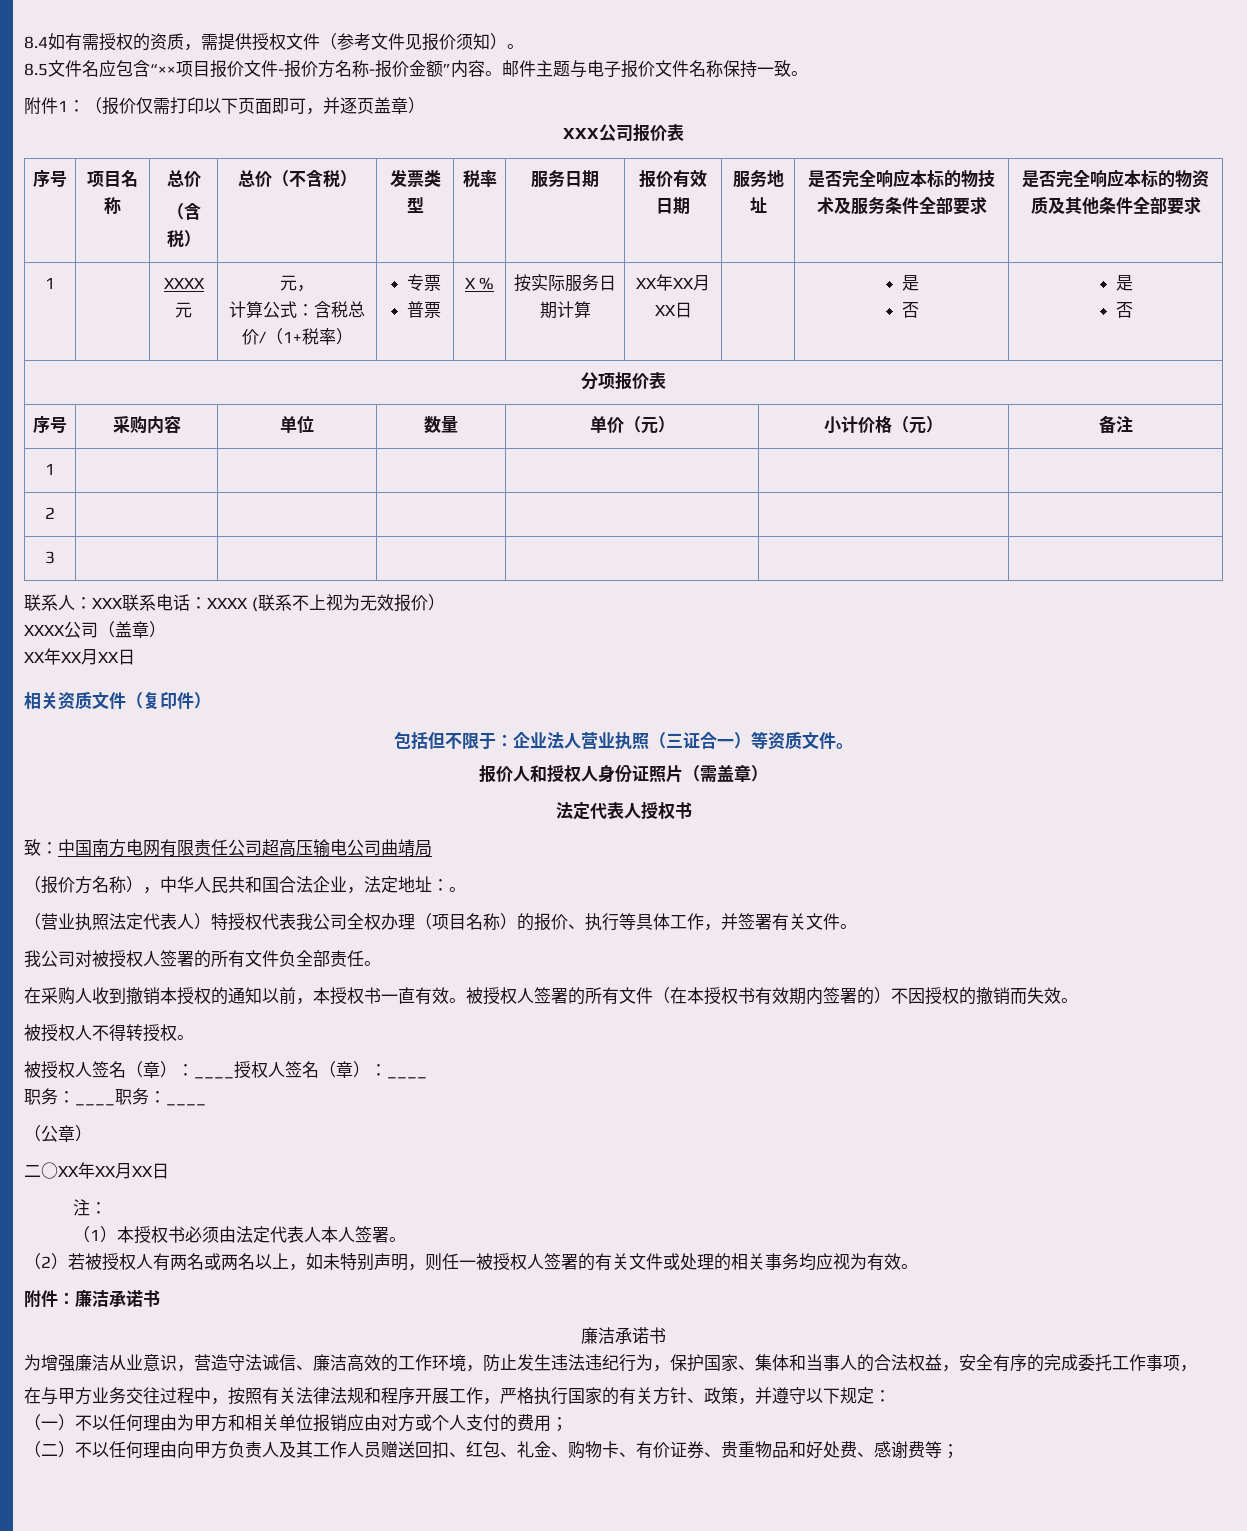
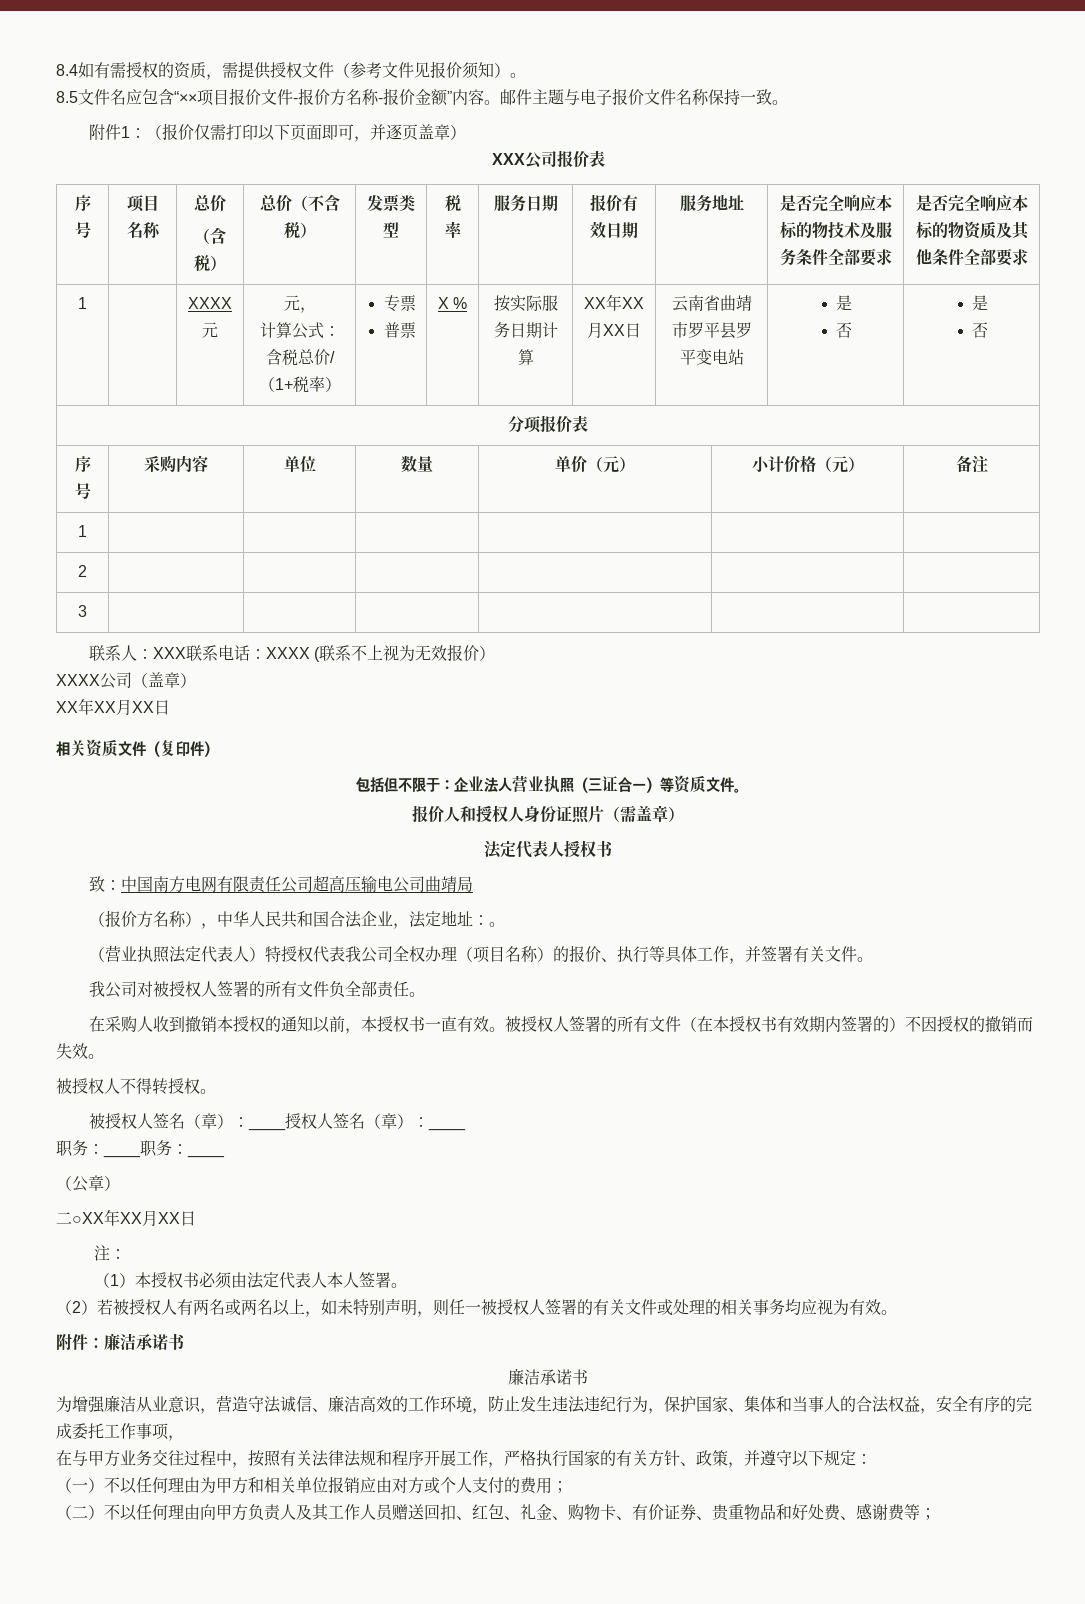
  1 | | XXXX元 | 元，
  计算公式：含税总价/（1+税率） | 专票
- 普票 | X % | 按实际服务日期计算 | XX年XX月XX日 | | 是
+ 普票 | X % | 按实际服务日期计算 | XX年XX月XX日 | 云南省曲靖市罗平县罗平变电站 | 是

